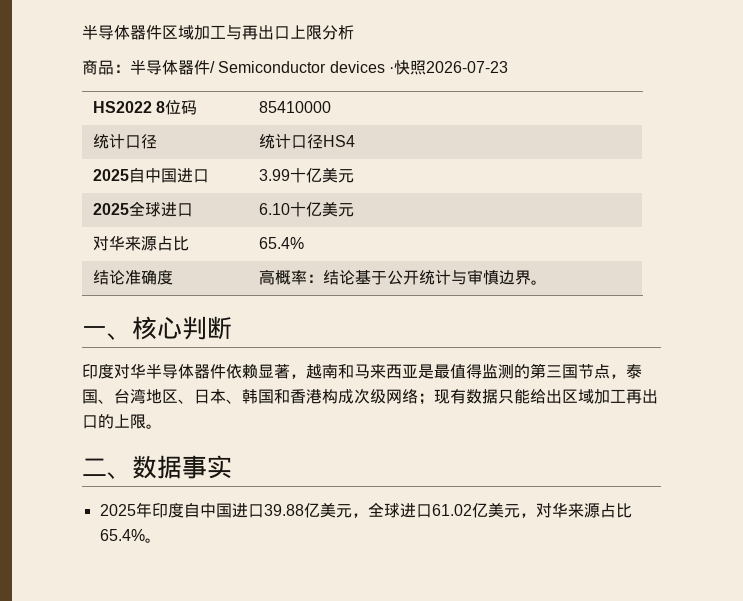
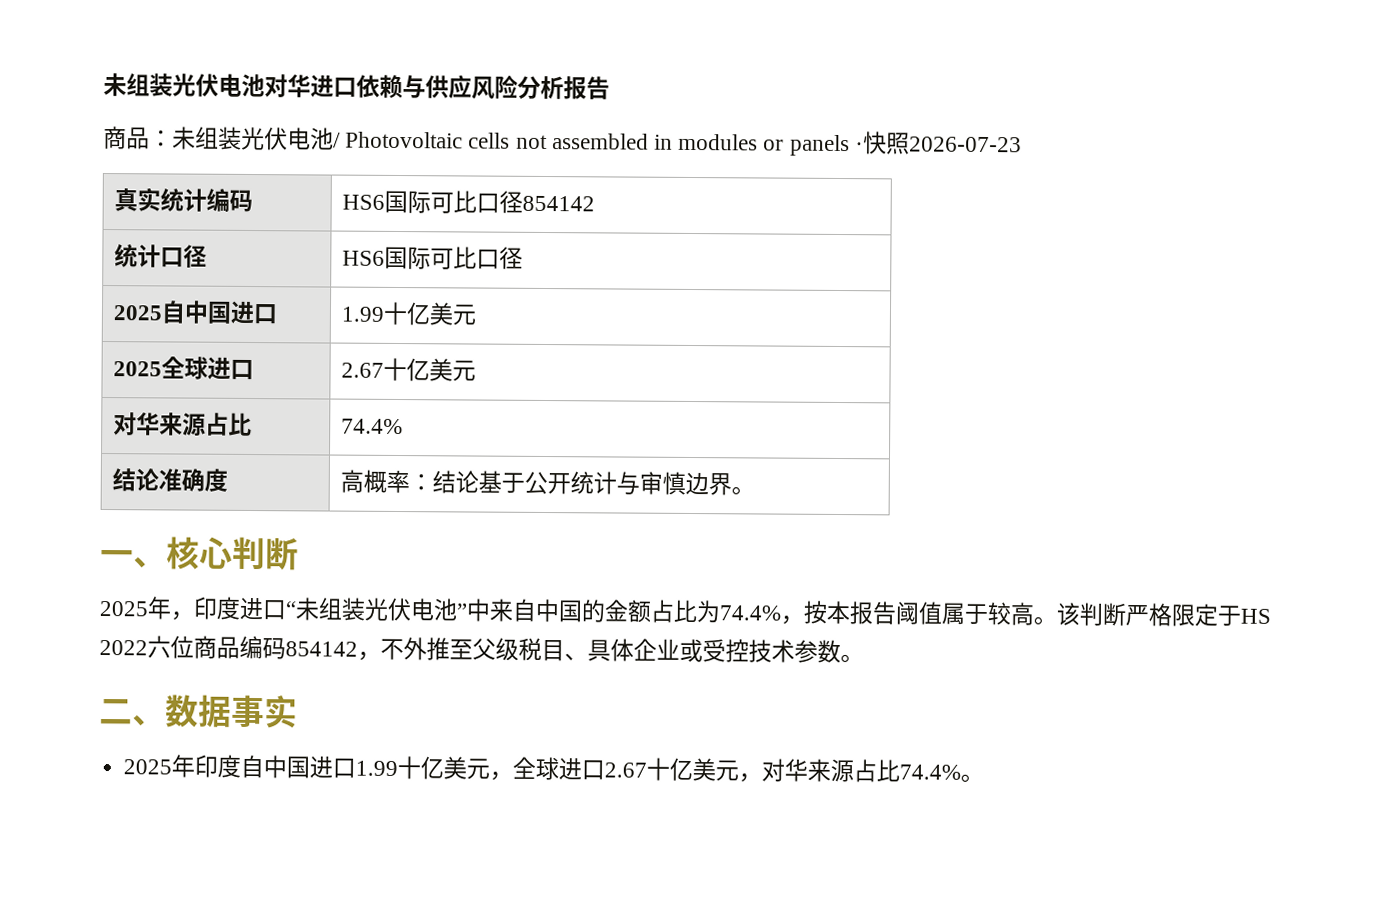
- 半导体器件区域加工与再出口上限分析
+ 未组装光伏电池对华进口依赖与供应风险分析报告
- 商品：半导体器件/ Semiconductor devices ·快照2026-07-23
- HS2022 8位码 | 85410000
+ 商品：未组装光伏电池/ Photovoltaic cells not assembled in modules or panels ·快照2026-07-23
+ 真实统计编码 | HS6国际可比口径854142
- 统计口径 | 统计口径HS4
+ 统计口径 | HS6国际可比口径
- 2025自中国进口 | 3.99十亿美元
+ 2025自中国进口 | 1.99十亿美元
- 2025全球进口 | 6.10十亿美元
+ 2025全球进口 | 2.67十亿美元
- 对华来源占比 | 65.4%
+ 对华来源占比 | 74.4%
- 印度对华半导体器件依赖显著，越南和马来西亚是最值得监测的第三国节点，泰国、台湾地区、日本、韩国和香港构成次级网络；现有数据只能给出区域加工再出口的上限。
+ 2025年，印度进口“未组装光伏电池”中来自中国的金额占比为74.4%，按本报告阈值属于较高。该判断严格限定于HS 2022六位商品编码854142，不外推至父级税目、具体企业或受控技术参数。
- 2025年印度自中国进口39.88亿美元，全球进口61.02亿美元，对华来源占比65.4%。
+ 2025年印度自中国进口1.99十亿美元，全球进口2.67十亿美元，对华来源占比74.4%。

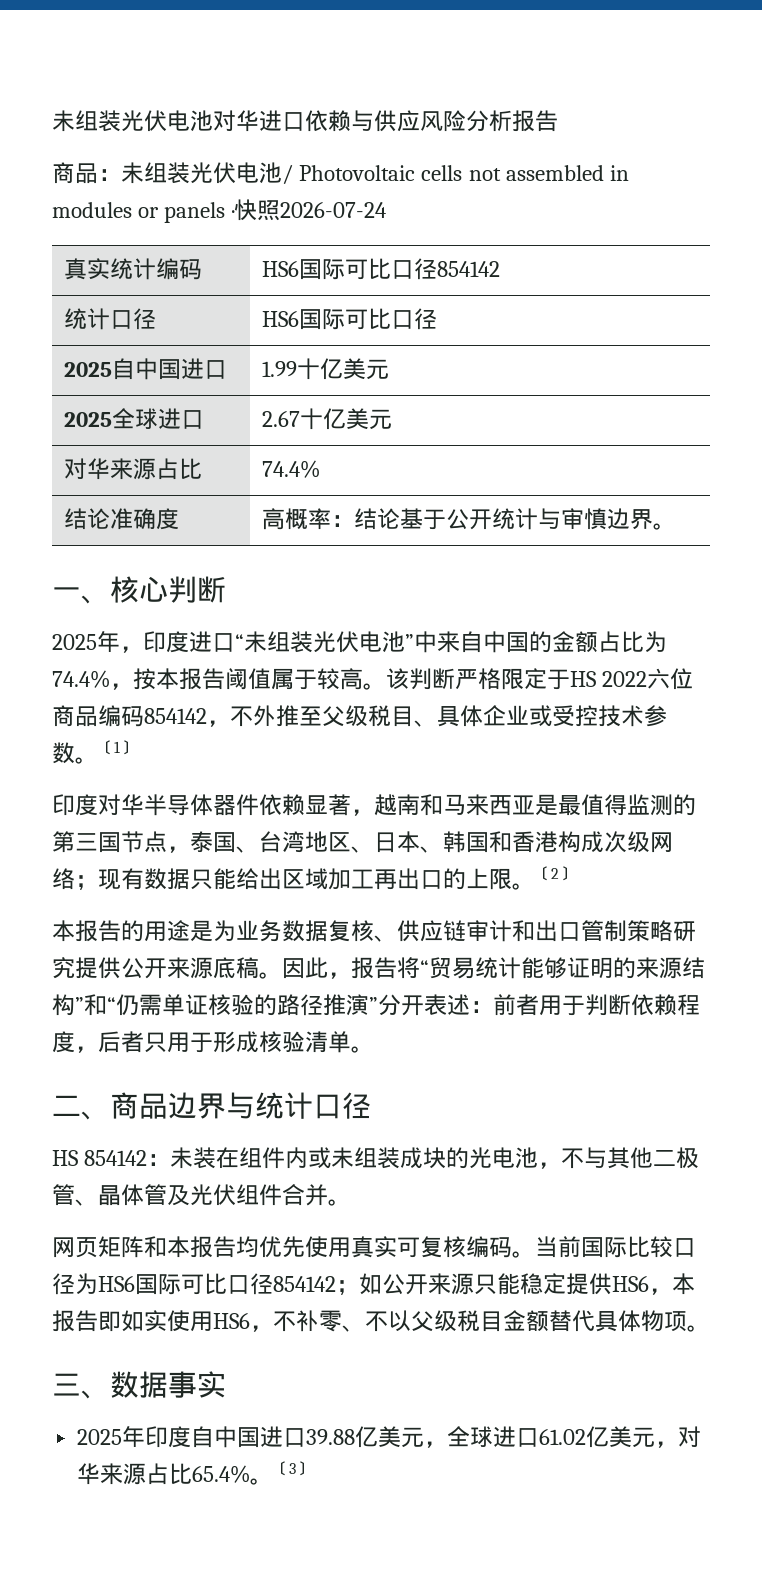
- 商品：未组装光伏电池/ Photovoltaic cells not assembled in modules or panels ·快照2026-07-23
+ 商品：未组装光伏电池/ Photovoltaic cells not assembled in modules or panels ·快照2026-07-24
- 该判断严格限定于HS 2022六位商品编码854142，不外推至父级税目、具体企业或受控技术参数。
- 二、数据事实
+ 该判断严格限定于HS 2022六位商品编码854142，不外推至父级税目、具体企业或受控技术参数。〔1〕
+ 印度对华半导体器件依赖显著，越南和马来西亚是最值得监测的第三国节点，泰国、台湾地区、日本、韩国和香港构成次级网络；现有数据只能给出区域加工再出口的上限。〔2〕
+ 本报告的用途是为业务数据复核、供应链审计和出口管制策略研究提供公开来源底稿。因此，报告将“贸易统计能够证明的来源结构”和“仍需单证核验的路径推演”分开表述：前者用于判断依赖程度，后者只用于形成核验清单。
+ 二、商品边界与统计口径
+ HS 854142：未装在组件内或未组装成块的光电池，不与其他二极管、晶体管及光伏组件合并。
+ 网页矩阵和本报告均优先使用真实可复核编码。当前国际比较口径为HS6国际可比口径854142；如公开来源只能稳定提供HS6，本报告即如实使用HS6，不补零、不以父级税目金额替代具体物项。
+ 三、数据事实
- 2025年印度自中国进口1.99十亿美元，全球进口2.67十亿美元，对华来源占比74.4%。
+ 2025年印度自中国进口39.88亿美元，全球进口61.02亿美元，对华来源占比65.4%。〔3〕

